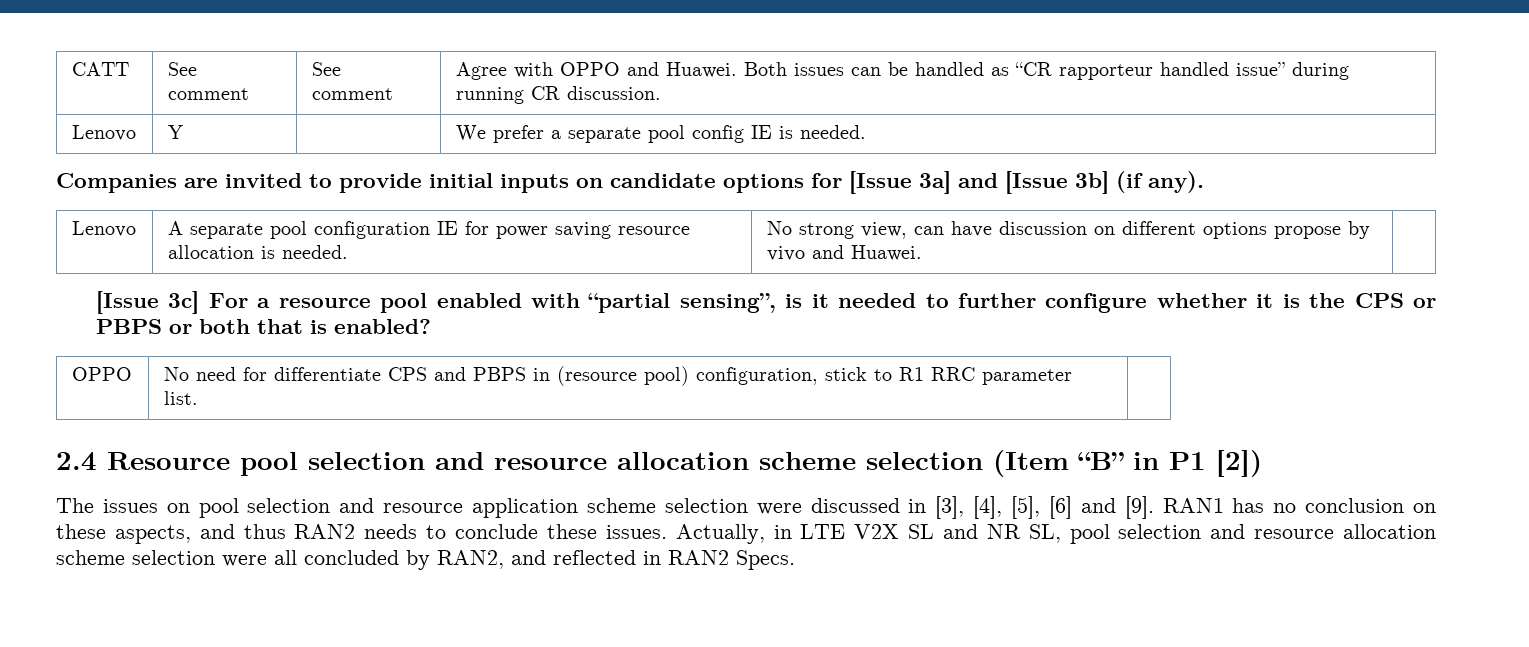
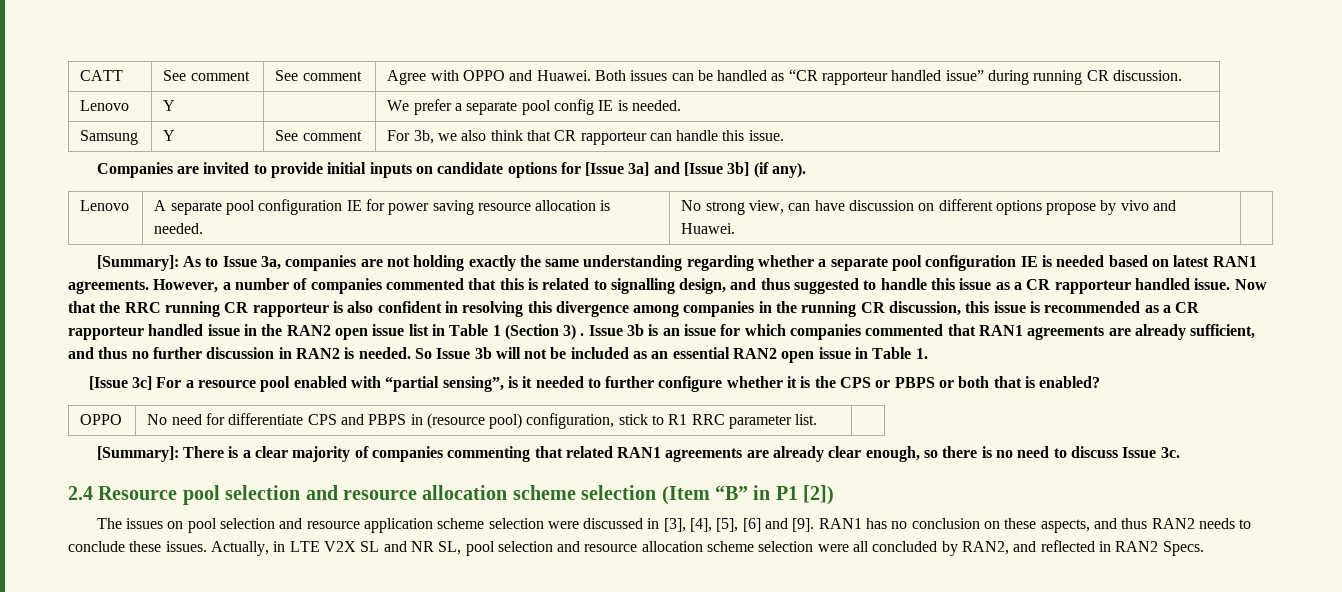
+ Samsung | Y | See comment | For 3b, we also think that CR rapporteur can handle this issue.
+ [Summary]: As to Issue 3a, companies are not holding exactly the same understanding regarding whether a separate pool configuration IE is needed based on latest RAN1 agreements. However, a number of companies commented that this is related to signalling design, and thus suggested to handle this issue as a CR rapporteur handled issue. Now that the RRC running CR rapporteur is also confident in resolving this divergence among companies in the running CR discussion, this issue is recommended as a CR rapporteur handled issue in the RAN2 open issue list in Table 1 (Section 3) . Issue 3b is an issue for which companies commented that RAN1 agreements are already sufficient, and thus no further discussion in RAN2 is needed. So Issue 3b will not be included as an essential RAN2 open issue in Table 1.
+ [Summary]: There is a clear majority of companies commenting that related RAN1 agreements are already clear enough, so there is no need to discuss Issue 3c.

